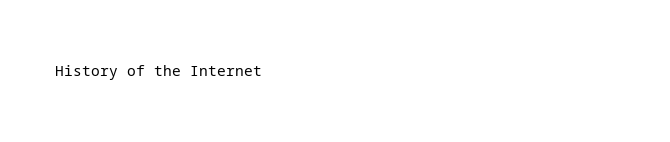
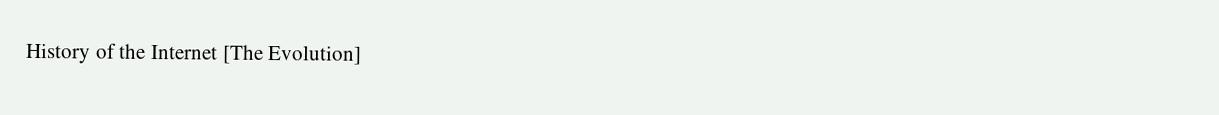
- History of the Internet
+ History of the Internet [The Evolution]

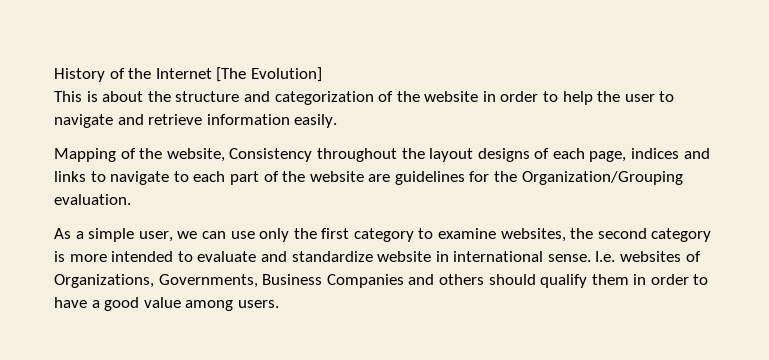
+ This is about the structure and categorization of the website in order to help the user to navigate and retrieve information easily.
+ Mapping of the website, Consistency throughout the layout designs of each page, indices and links to navigate to each part of the website are guidelines for the Organization/Grouping evaluation.
+ As a simple user, we can use only the first category to examine websites, the second category is more intended to evaluate and standardize website in international sense. I.e. websites of Organizations, Governments, Business Companies and others should qualify them in order to have a good value among users.

